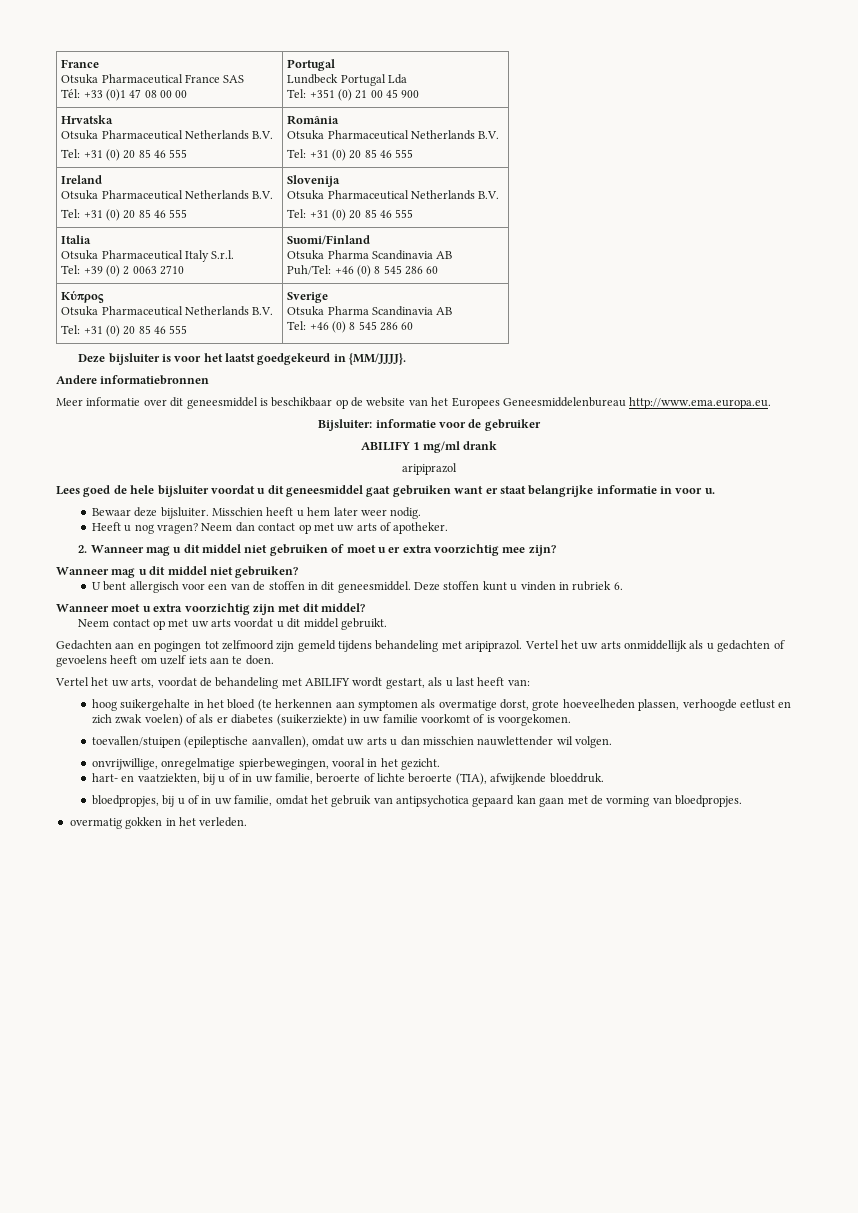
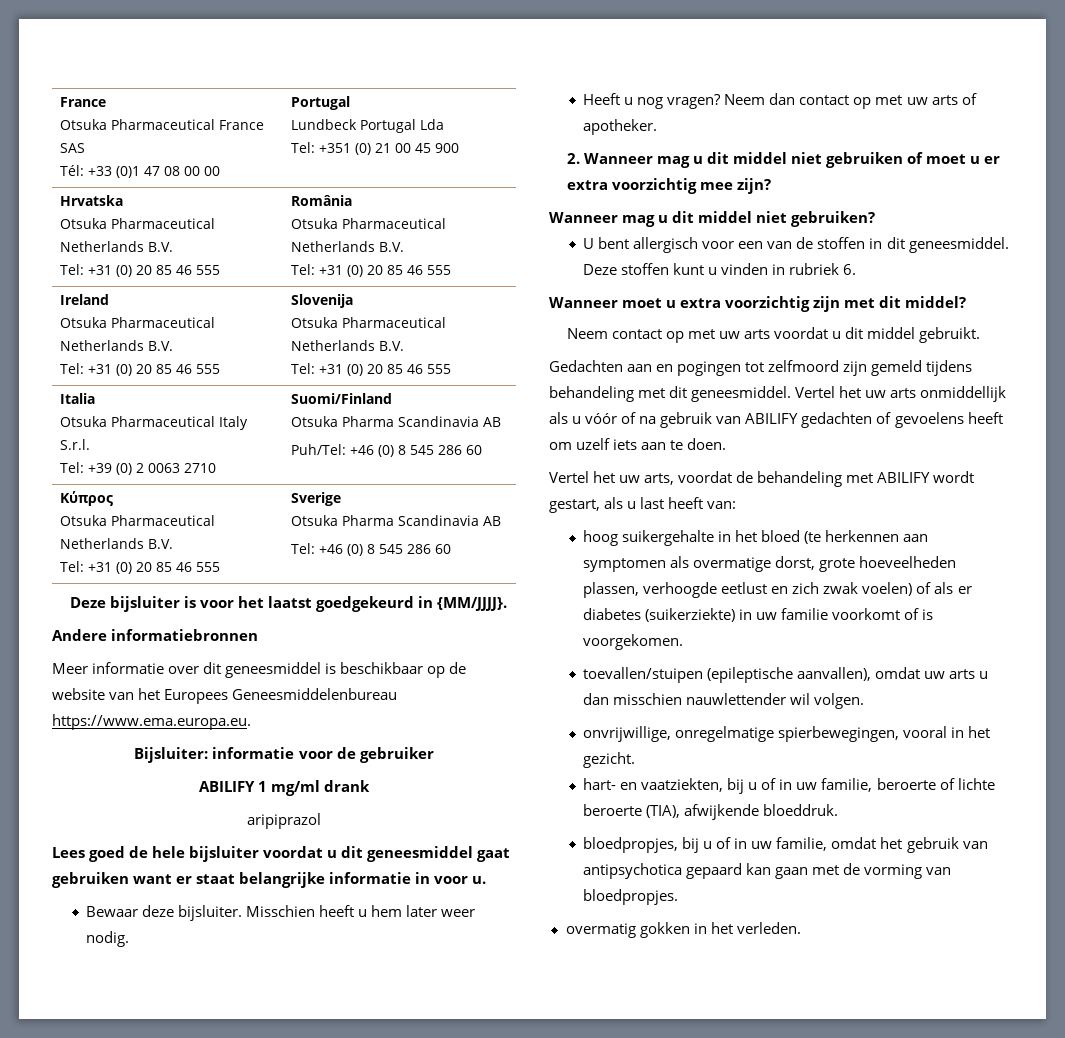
- Meer informatie over dit geneesmiddel is beschikbaar op de website van het Europees Geneesmiddelenbureau http://www.ema.europa.eu.
+ Meer informatie over dit geneesmiddel is beschikbaar op de website van het Europees Geneesmiddelenbureau https://www.ema.europa.eu.
- Gedachten aan en pogingen tot zelfmoord zijn gemeld tijdens behandeling met aripiprazol.
+ Gedachten aan en pogingen tot zelfmoord zijn gemeld tijdens behandeling met dit geneesmiddel.
- Vertel het uw arts onmiddellijk als u gedachten of gevoelens heeft om uzelf iets aan te doen.
+ Vertel het uw arts onmiddellijk als u vóór of na gebruik van ABILIFY gedachten of gevoelens heeft om uzelf iets aan te doen.

